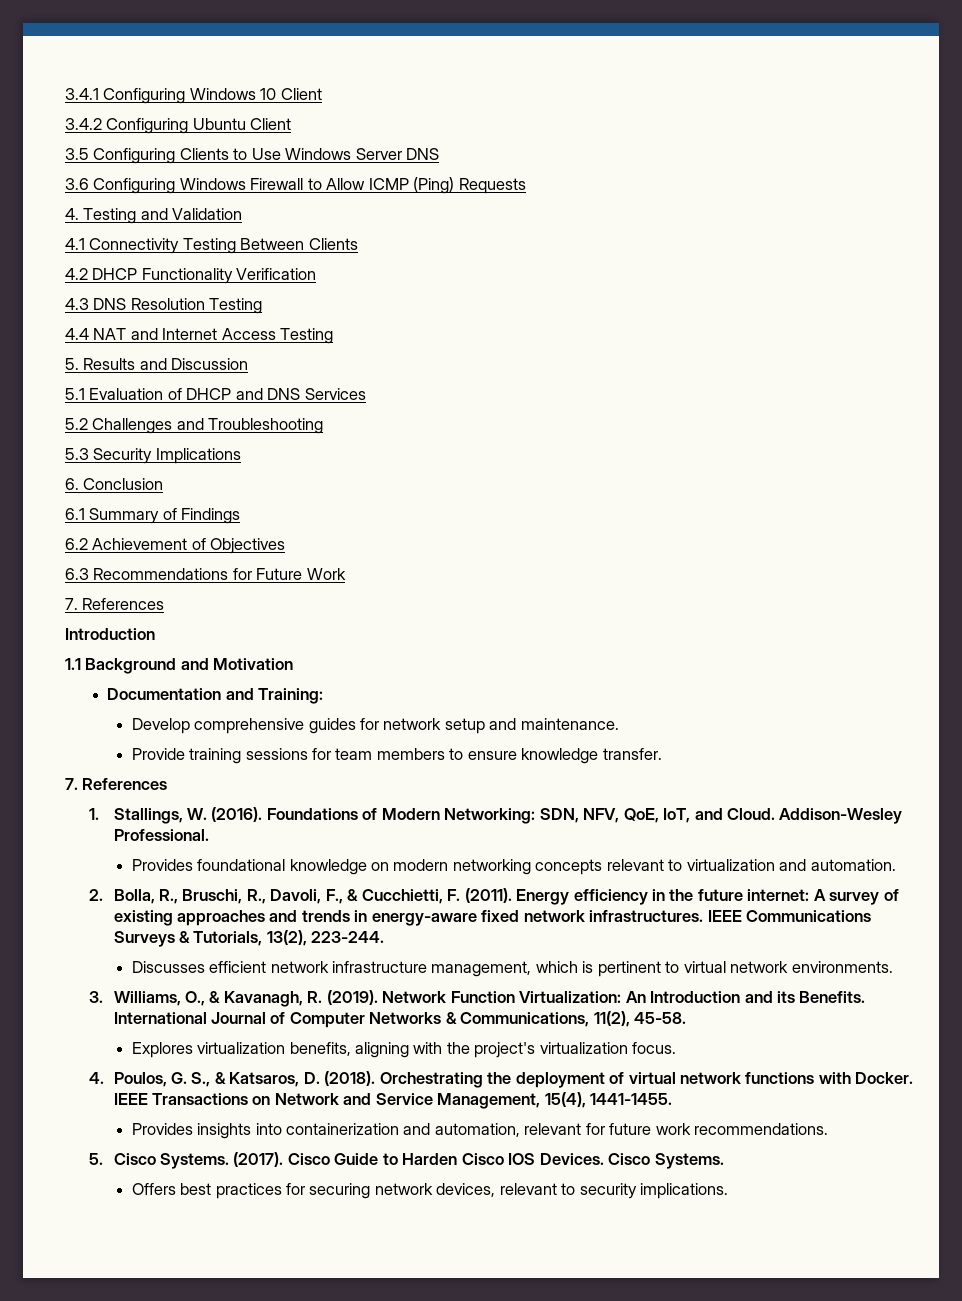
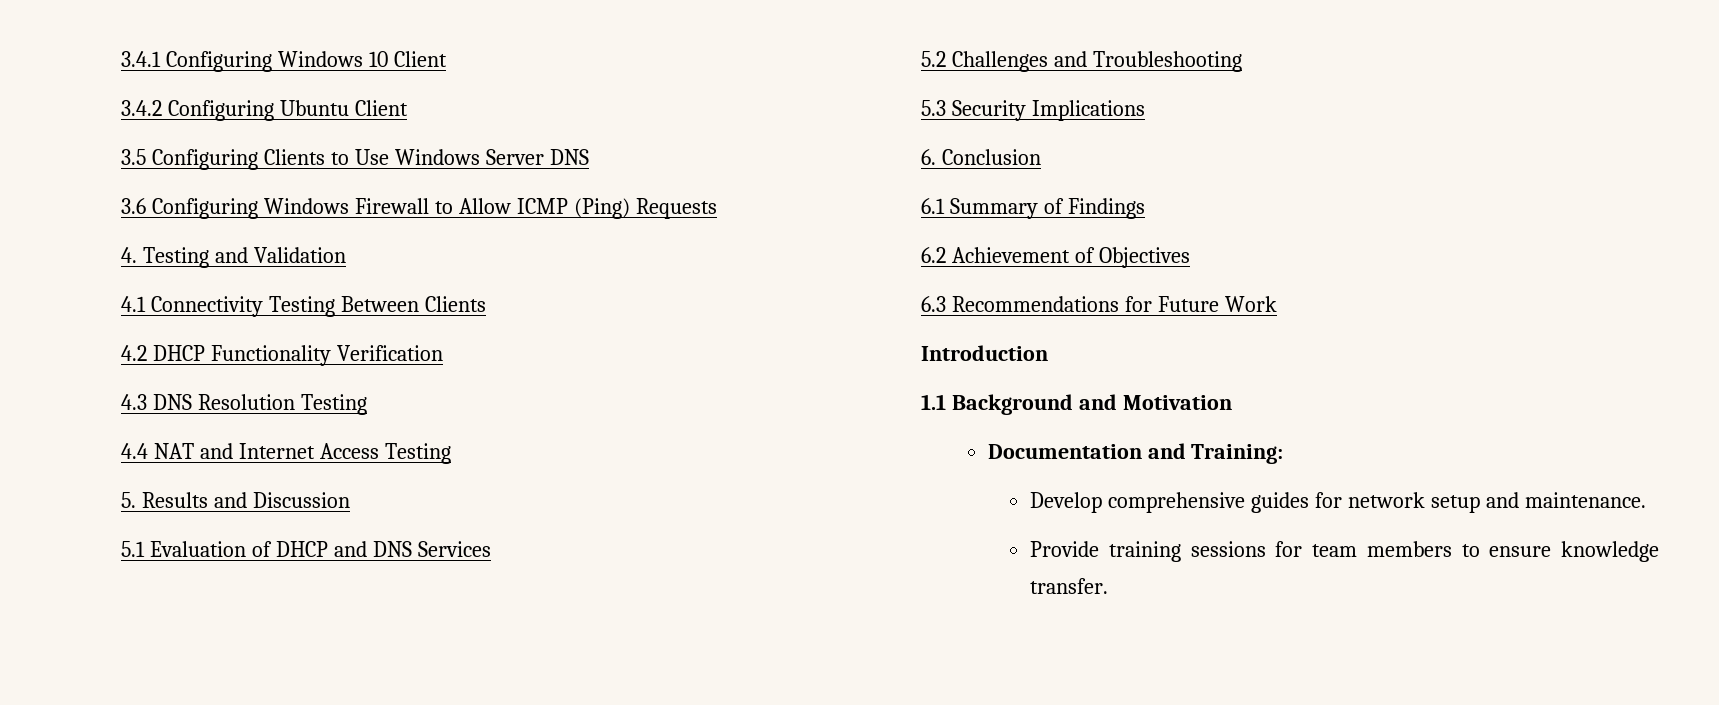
  6.3 Recommendations for Future Work
- 7. References
  Provide training sessions for team members to ensure knowledge transfer.
- 7. References
- 1. Stallings, W. (2016). Foundations of Modern Networking: SDN, NFV, QoE, IoT, and Cloud. Addison-Wesley Professional.
- Provides foundational knowledge on modern networking concepts relevant to virtualization and automation.
- 2. Bolla, R., Bruschi, R., Davoli, F., & Cucchietti, F. (2011). Energy efficiency in the future internet: A survey of existing approaches and trends in energy-aware fixed network infrastructures. IEEE Communications Surveys & Tutorials, 13(2), 223-244.
- Discusses efficient network infrastructure management, which is pertinent to virtual network environments.
- 3. Williams, O., & Kavanagh, R. (2019). Network Function Virtualization: An Introduction and its Benefits. International Journal of Computer Networks & Communications, 11(2), 45-58.
- Explores virtualization benefits, aligning with the project's virtualization focus.
- 4. Poulos, G. S., & Katsaros, D. (2018). Orchestrating the deployment of virtual network functions with Docker. IEEE Transactions on Network and Service Management, 15(4), 1441-1455.
- Provides insights into containerization and automation, relevant for future work recommendations.
- 5. Cisco Systems. (2017). Cisco Guide to Harden Cisco IOS Devices. Cisco Systems.
- Offers best practices for securing network devices, relevant to security implications.

